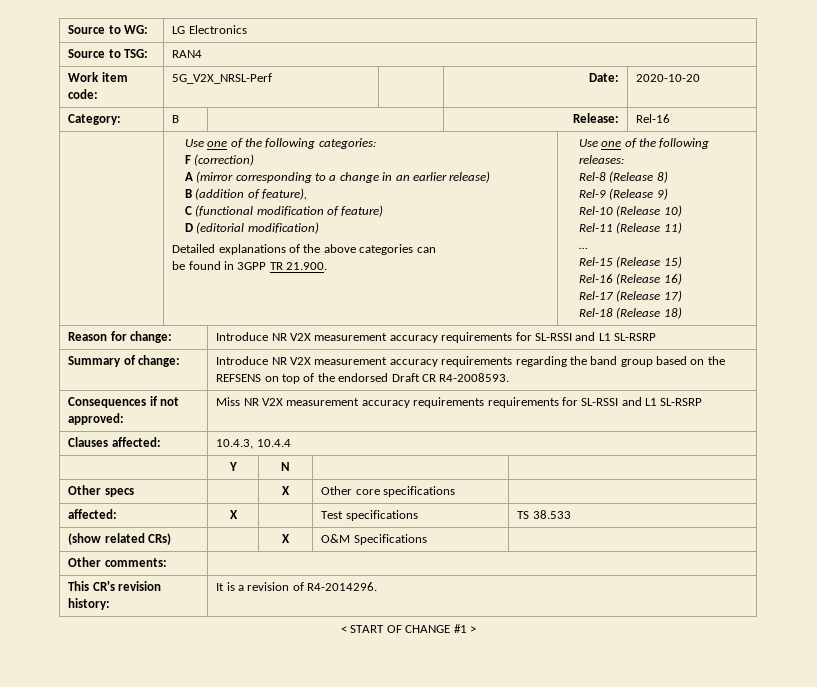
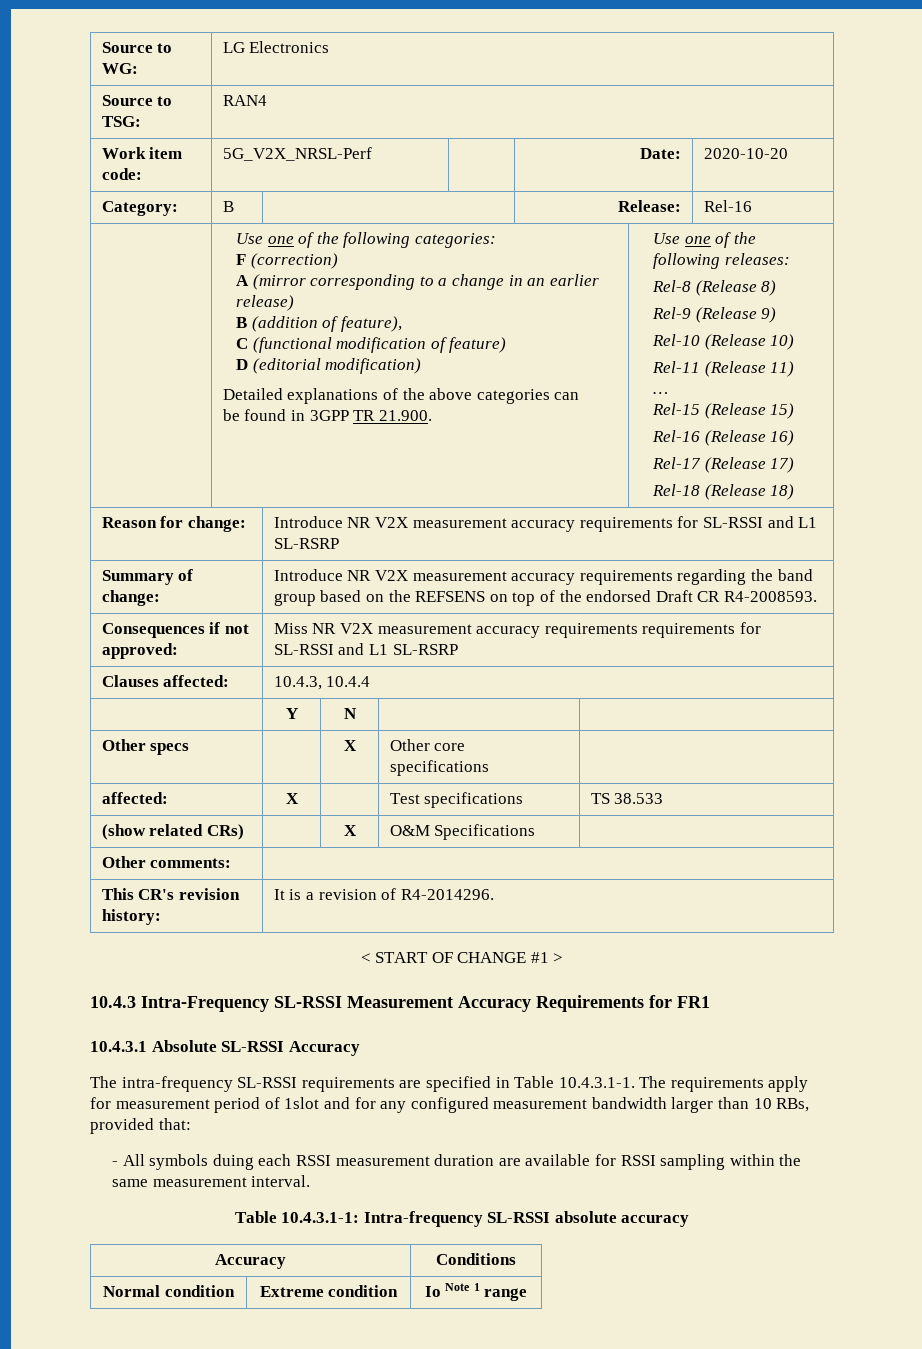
+ 10.4.3 Intra-Frequency SL-RSSI Measurement Accuracy Requirements for FR1
+ 10.4.3.1 Absolute SL-RSSI Accuracy
+ The intra-frequency SL-RSSI requirements are specified in Table 10.4.3.1-1. The requirements apply for measurement period of 1slot and for any configured measurement bandwidth larger than 10 RBs, provided that:
+ - All symbols duing each RSSI measurement duration are available for RSSI sampling within the same measurement interval.
+ Table 10.4.3.1-1: Intra-frequency SL-RSSI absolute accuracy
+ Accuracy | Conditions
+ Normal condition | Extreme condition | Io Note 1 range

